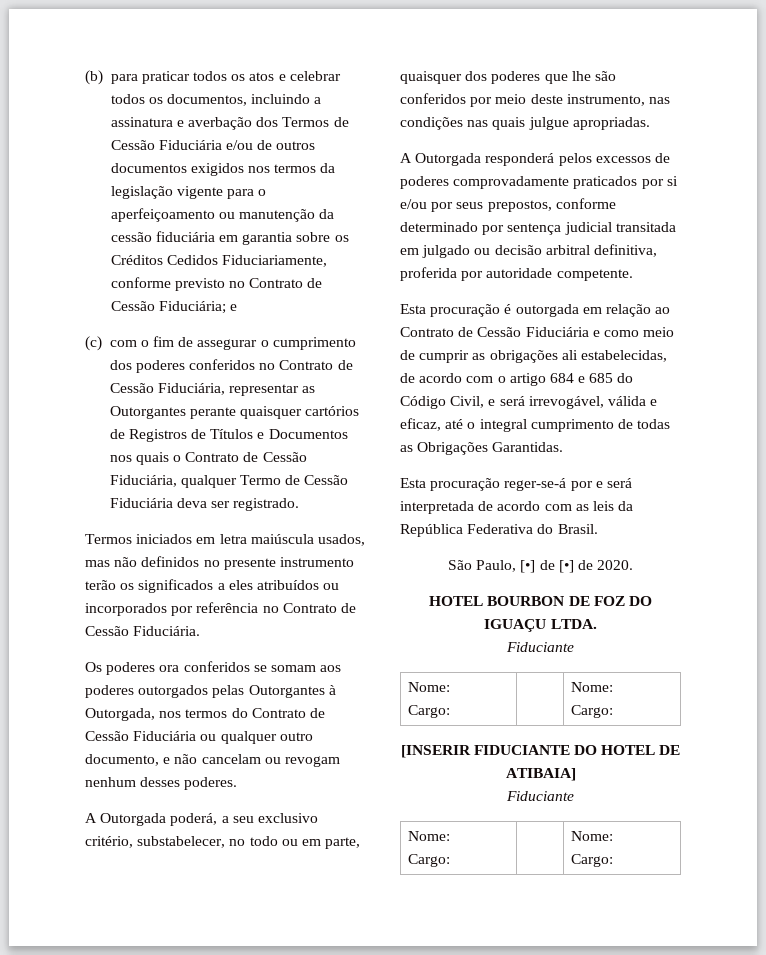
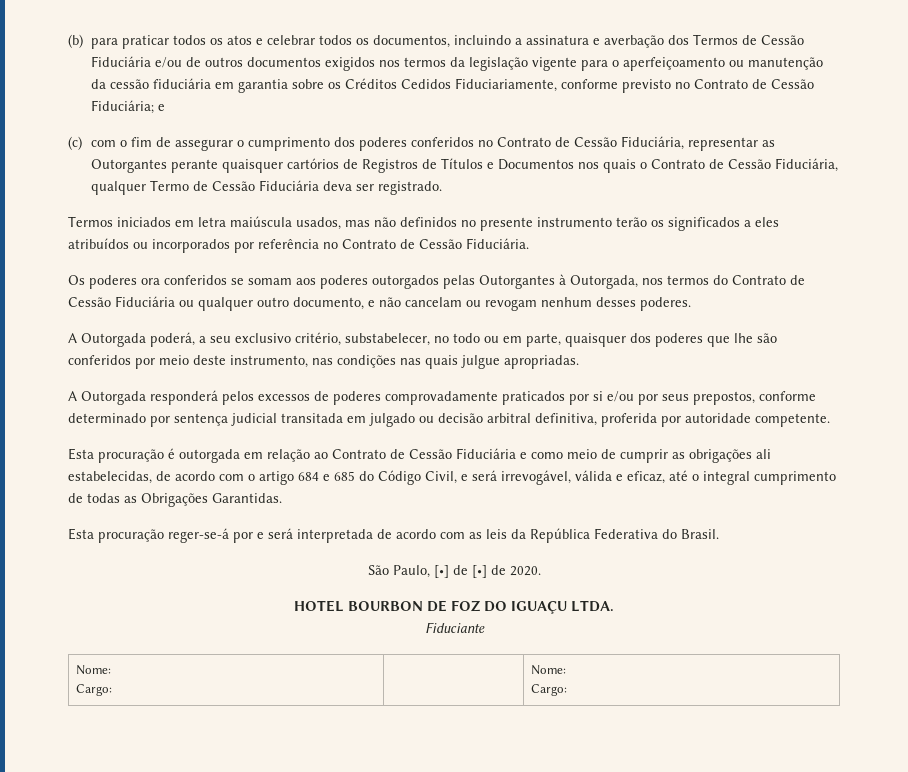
- [INSERIR FIDUCIANTE DO HOTEL DE ATIBAIA]
- Fiduciante
- Nome:
- Cargo: | | Nome:
- Cargo:

